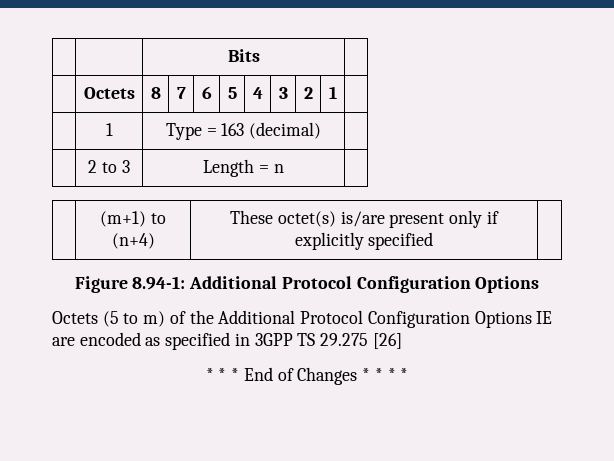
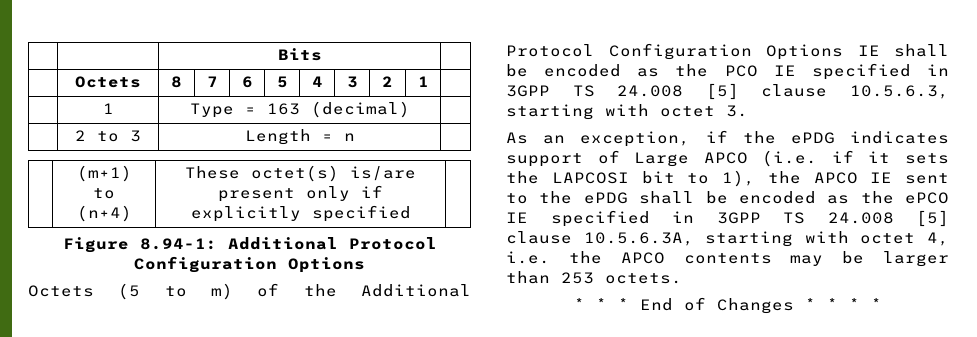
- Octets (5 to m) of the Additional Protocol Configuration Options IE are encoded as specified in 3GPP TS 29.275 [26]
+ Octets (5 to m) of the Additional Protocol Configuration Options IE shall be encoded as the PCO IE specified in 3GPP TS 24.008 [5] clause 10.5.6.3, starting with octet 3.
+ As an exception, if the ePDG indicates support of Large APCO (i.e. if it sets the LAPCOSI bit to 1), the APCO IE sent to the ePDG shall be encoded as the ePCO IE specified in 3GPP TS 24.008 [5] clause 10.5.6.3A, starting with octet 4, i.e. the APCO contents may be larger than 253 octets.

